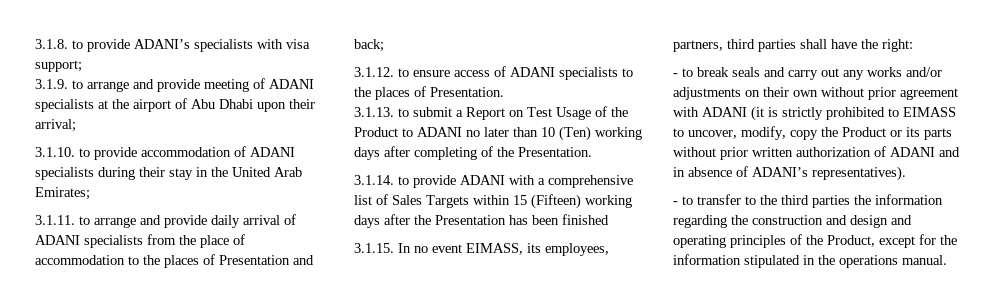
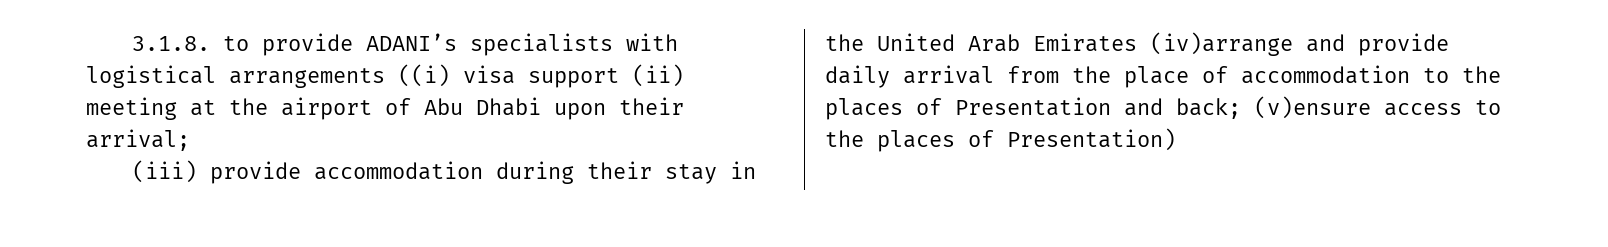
- 3.1.8. to provide ADANI’s specialists with visa support;
- 3.1.9. to arrange and provide meeting of ADANI specialists at the airport of Abu Dhabi upon their arrival;
+ 3.1.8. to provide ADANI’s specialists with logistical arrangements ((i) visa support (ii) meeting at the airport of Abu Dhabi upon their arrival;
- 3.1.10. to provide accommodation of ADANI specialists during their stay in the United Arab Emirates;
- 3.1.11. to arrange and provide daily arrival of ADANI specialists from the place of accommodation to the places of Presentation and back;
- 3.1.12. to ensure access of ADANI specialists to the places of Presentation.
- 3.1.13. to submit a Report on Test Usage of the Product to ADANI no later than 10 (Ten) working days after completing of the Presentation.
- 3.1.14. to provide ADANI with a comprehensive list of Sales Targets within 15 (Fifteen) working days after the Presentation has been finished
- 3.1.15. In no event EIMASS, its employees, partners, third parties shall have the right:
- - to break seals and carry out any works and/or adjustments on their own without prior agreement with ADANI (it is strictly prohibited to EIMASS to uncover, modify, copy the Product or its parts without prior written authorization of ADANI and in absence of ADANI’s representatives).
- - to transfer to the third parties the information regarding the construction and design and operating principles of the Product, except for the information stipulated in the operations manual.
+ (iii) provide accommodation during their stay in the United Arab Emirates (iv)arrange and provide daily arrival from the place of accommodation to the places of Presentation and back; (v)ensure access to the places of Presentation)

